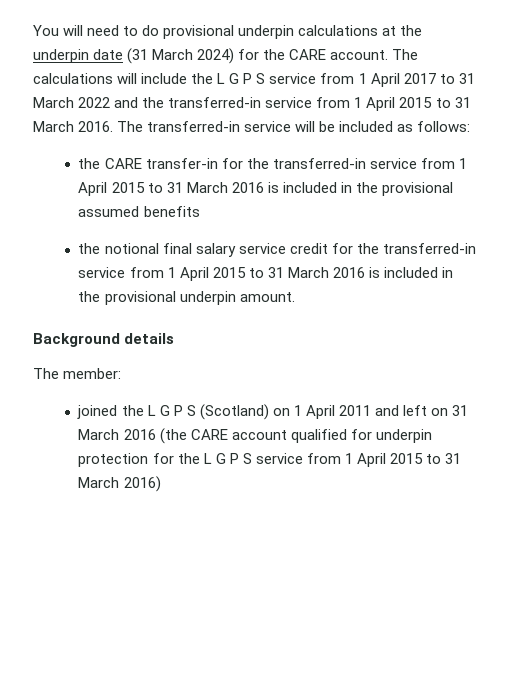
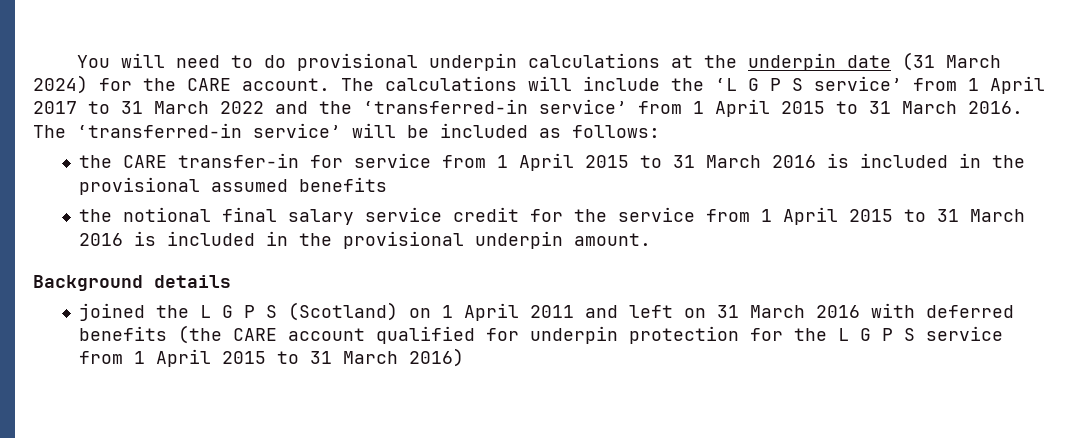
- The calculations will include the L G P S service from 1 April 2017 to 31 March 2022 and the transferred-in service from 1 April 2015 to 31 March 2016.
+ The calculations will include the ‘L G P S service’ from 1 April 2017 to 31 March 2022 and the ‘transferred-in service’ from 1 April 2015 to 31 March 2016.
- The transferred-in service will be included as follows:
+ The ‘transferred-in service’ will be included as follows:
- the CARE transfer-in for the transferred-in service from 1 April 2015 to 31 March 2016 is included in the provisional assumed benefits
+ the CARE transfer-in for service from 1 April 2015 to 31 March 2016 is included in the provisional assumed benefits
- the notional final salary service credit for the transferred-in service from 1 April 2015 to 31 March 2016 is included in the provisional underpin amount.
+ the notional final salary service credit for the service from 1 April 2015 to 31 March 2016 is included in the provisional underpin amount.
- The member:
- joined the L G P S (Scotland) on 1 April 2011 and left on 31 March 2016 (the CARE account qualified for underpin protection for the L G P S service from 1 April 2015 to 31 March 2016)
+ joined the L G P S (Scotland) on 1 April 2011 and left on 31 March 2016 with deferred benefits (the CARE account qualified for underpin protection for the L G P S service from 1 April 2015 to 31 March 2016)

